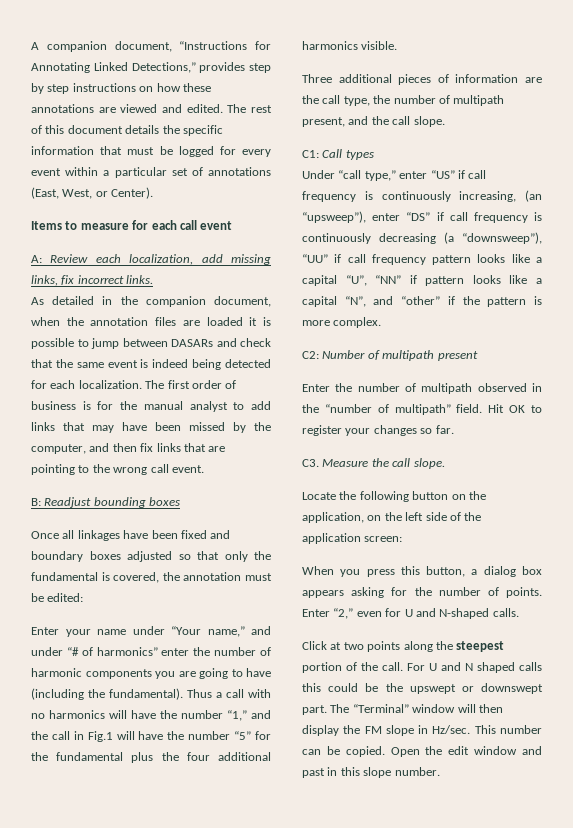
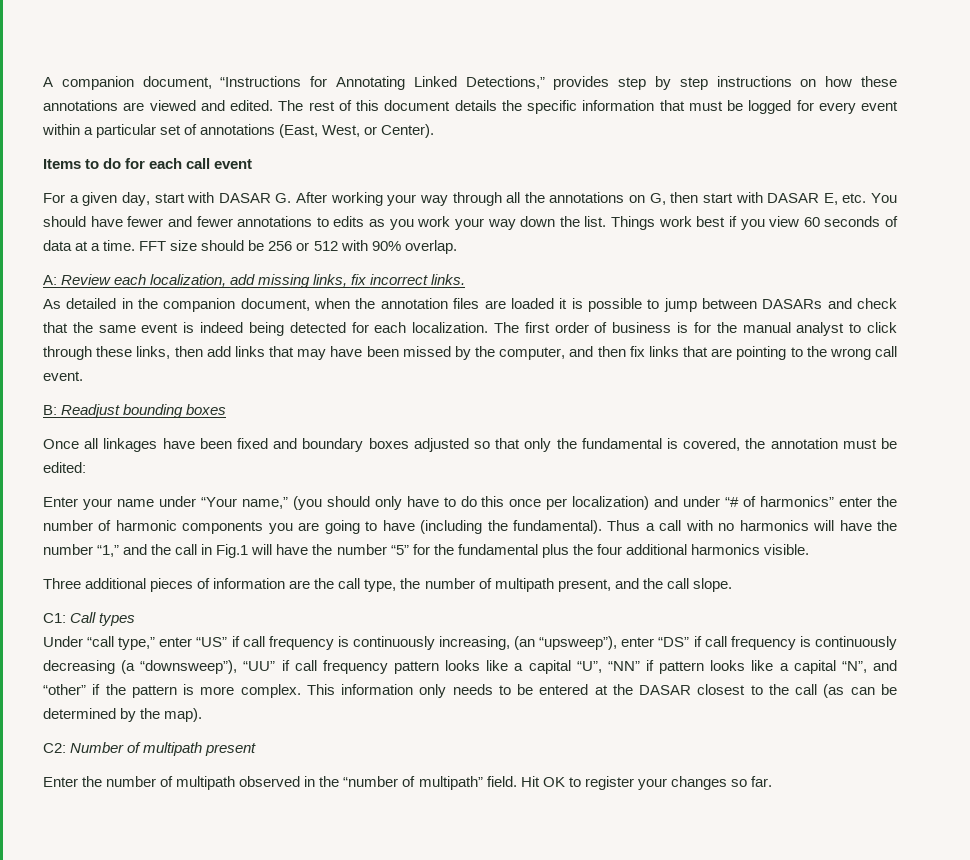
- Items to measure for each call event
+ Items to do for each call event
+ For a given day, start with DASAR G. After working your way through all the annotations on G, then start with DASAR E, etc. You should have fewer and fewer annotations to edits as you work your way down the list. Things work best if you view 60 seconds of data at a time. FFT size should be 256 or 512 with 90% overlap.
- The first order of business is for the manual analyst to add links that may have been missed by the computer, and then fix links that are pointing to the wrong call event.
+ The first order of business is for the manual analyst to click through these links, then add links that may have been missed by the computer, and then fix links that are pointing to the wrong call event.
- Enter your name under “Your name,” and under “# of harmonics” enter the number of harmonic components you are going to have (including the fundamental).
+ Enter your name under “Your name,” (you should only have to do this once per localization) and under “# of harmonics” enter the number of harmonic components you are going to have (including the fundamental).
+ This information only needs to be entered at the DASAR closest to the call (as can be determined by the map).
- C3. Measure the call slope.
- Locate the following button on the application, on the left side of the application screen:
- When you press this button, a dialog box appears asking for the number of points. Enter “2,” even for U and N-shaped calls.
- Click at two points along the steepest portion of the call. For U and N shaped calls this could be the upswept or downswept part. The “Terminal” window will then display the FM slope in Hz/sec. This number can be copied. Open the edit window and past in this slope number.

